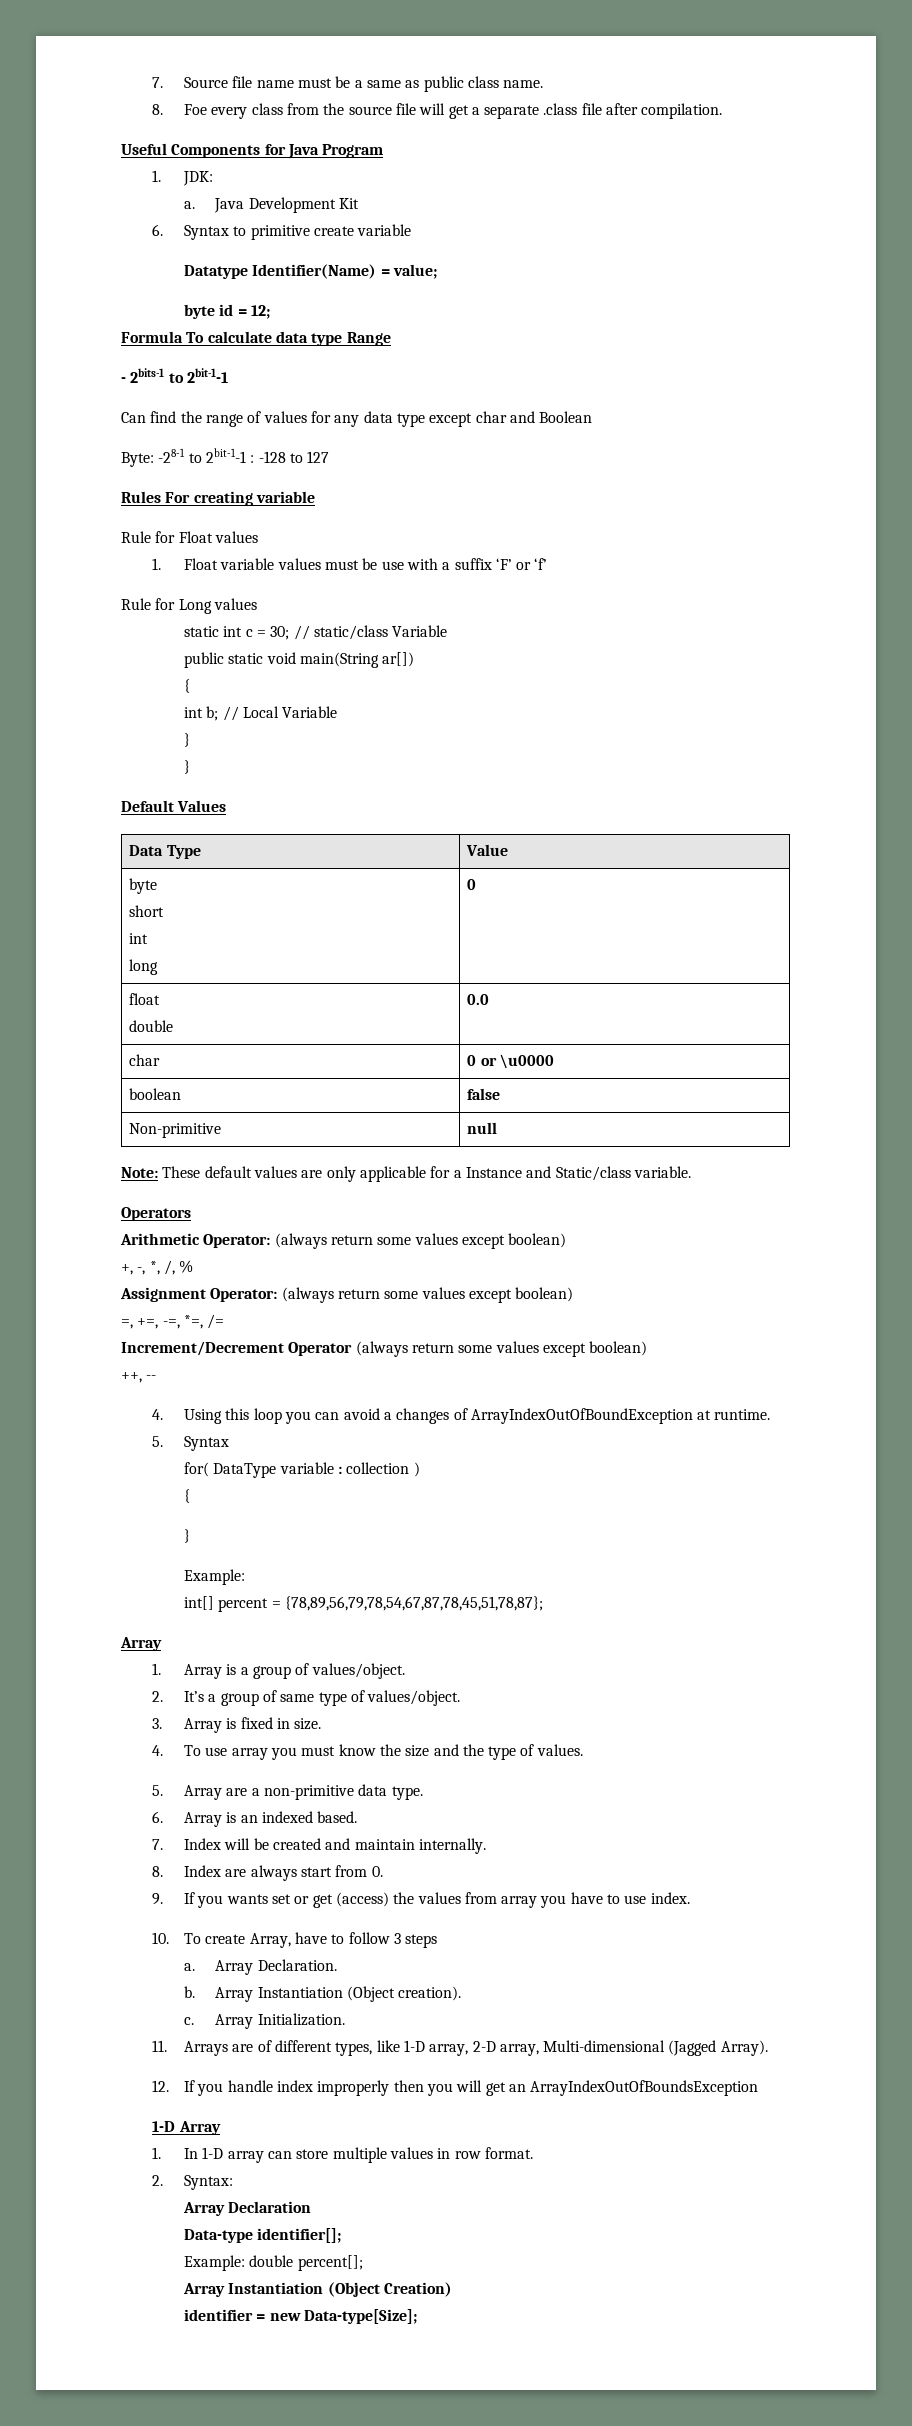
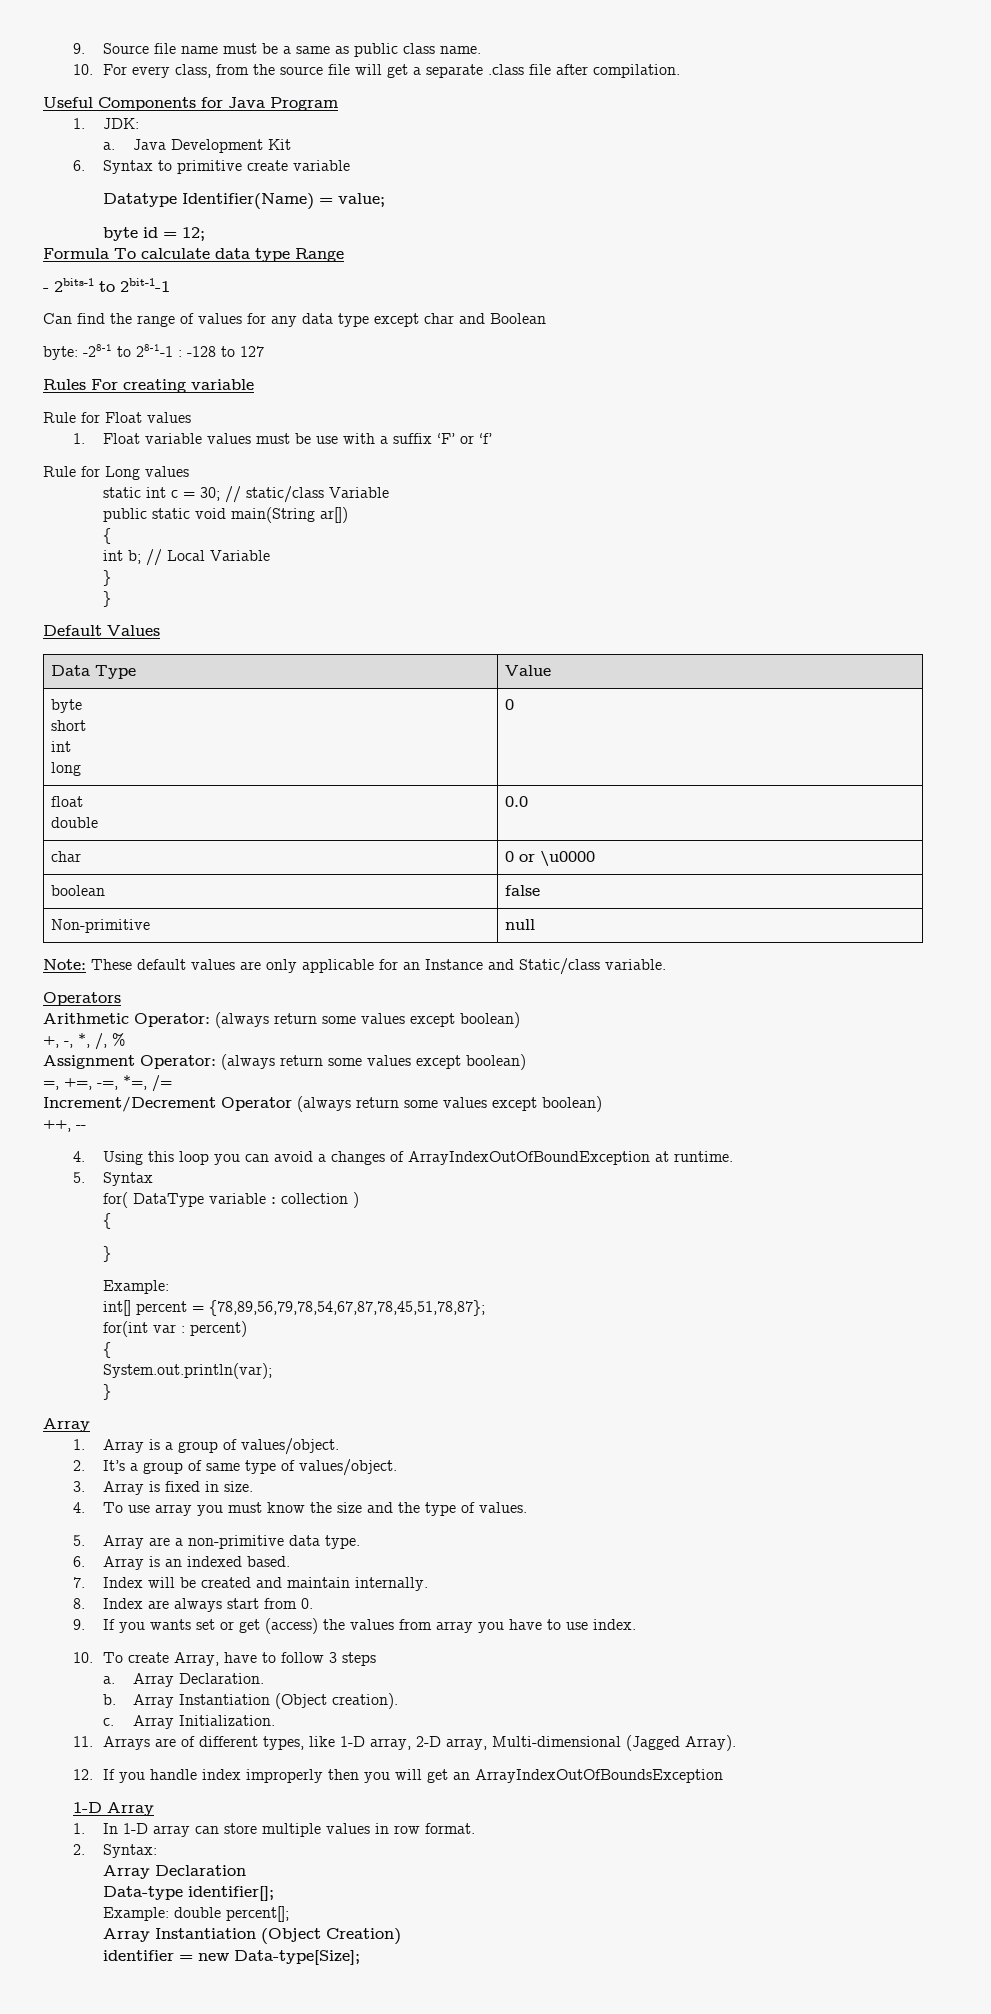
- 7. Source file name must be a same as public class name.
+ 9. Source file name must be a same as public class name.
- 8. Foe every class from the source file will get a separate .class file after compilation.
+ 10. For every class, from the source file will get a separate .class file after compilation.
- Byte: -28-1 to 2bit-1-1 : -128 to 127
+ byte: -28-1 to 28-1-1 : -128 to 127
- Note: These default values are only applicable for a Instance and Static/class variable.
+ Note: These default values are only applicable for an Instance and Static/class variable.
+ for(int var : percent)
+ {
+ System.out.println(var);
+ }

